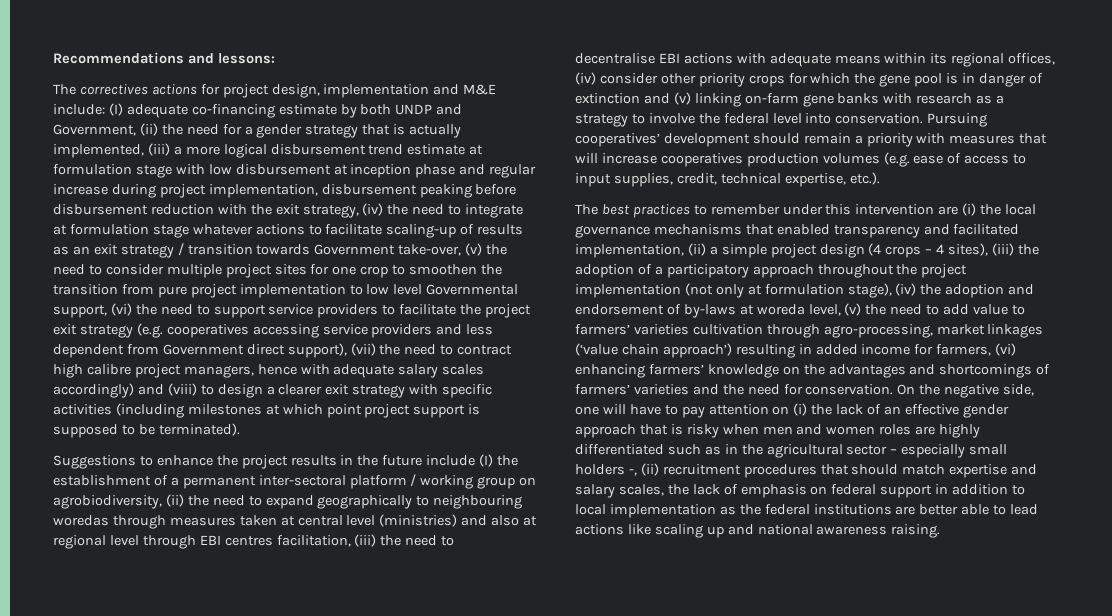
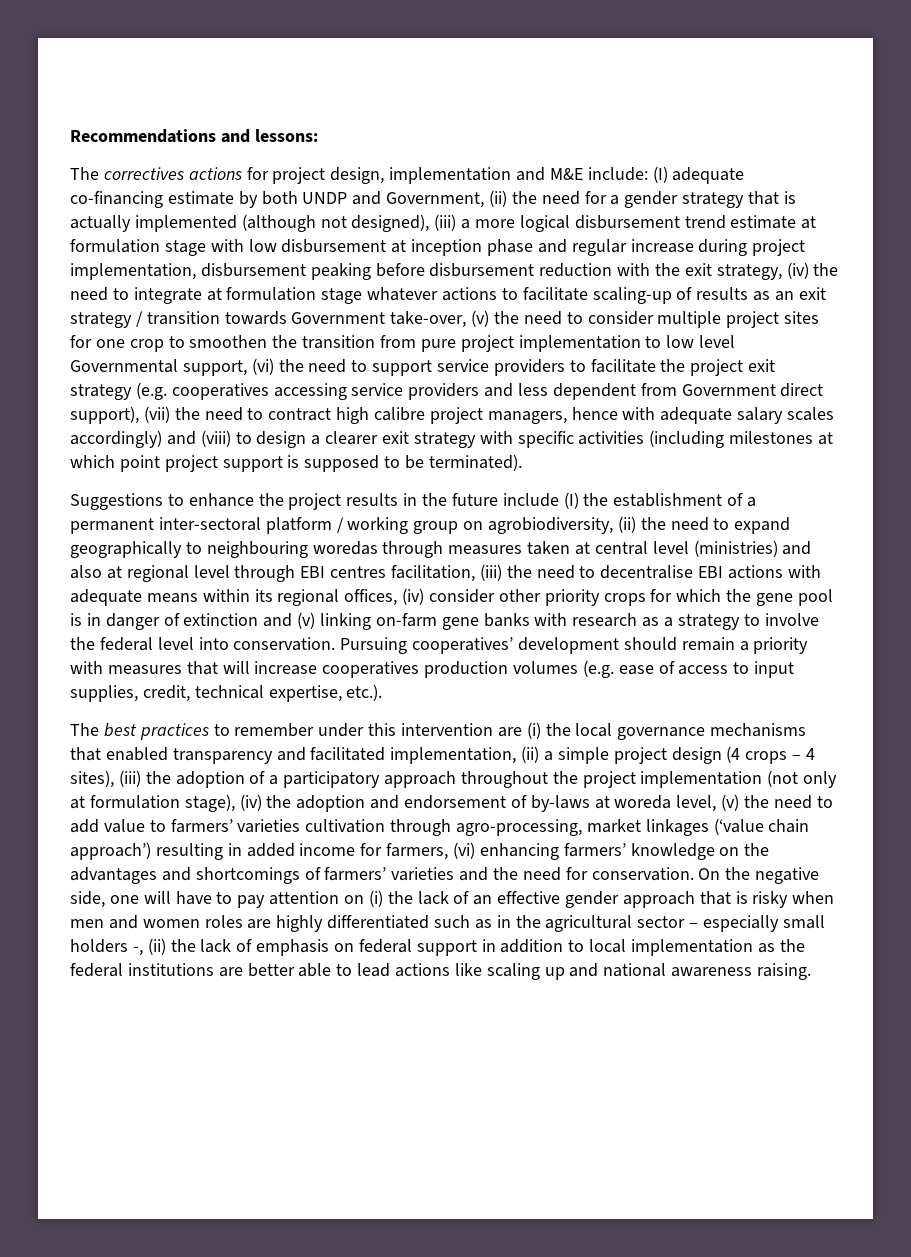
- (I) adequate co-financing estimate by both UNDP and Government, (ii) the need for a gender strategy that is actually implemented, (iii) a more logical disbursement trend estimate at formulation stage with low disbursement at inception phase and regular increase during project implementation, disbursement peaking before disbursement reduction with the exit strategy, (iv) the need to integrate at formulation stage whatever actions to facilitate scaling-up of results as an exit strategy / transition towards Government take-over, (v) the need to consider multiple project sites for one crop to smoothen the transition from pure project implementation to low level Governmental support, (vi) the need to support service providers to facilitate the project exit strategy (e.g. cooperatives accessing service providers and less dependent from Government direct support), (vii) the need to contract high calibre project managers, hence with adequate salary scales accordingly) and (viii) to design a clearer exit strategy with specific activities (including milestones at which point project support is supposed to be terminated).
+ (I) adequate co-financing estimate by both UNDP and Government, (ii) the need for a gender strategy that is actually implemented (although not designed), (iii) a more logical disbursement trend estimate at formulation stage with low disbursement at inception phase and regular increase during project implementation, disbursement peaking before disbursement reduction with the exit strategy, (iv) the need to integrate at formulation stage whatever actions to facilitate scaling-up of results as an exit strategy / transition towards Government take-over, (v) the need to consider multiple project sites for one crop to smoothen the transition from pure project implementation to low level Governmental support, (vi) the need to support service providers to facilitate the project exit strategy (e.g. cooperatives accessing service providers and less dependent from Government direct support), (vii) the need to contract high calibre project managers, hence with adequate salary scales accordingly) and (viii) to design a clearer exit strategy with specific activities (including milestones at which point project support is supposed to be terminated).
- On the negative side, one will have to pay attention on (i) the lack of an effective gender approach that is risky when men and women roles are highly differentiated such as in the agricultural sector – especially small holders -, (ii) recruitment procedures that should match expertise and salary scales, the lack of emphasis on federal support in addition to local implementation as the federal institutions are better able to lead actions like scaling up and national awareness raising.
+ On the negative side, one will have to pay attention on (i) the lack of an effective gender approach that is risky when men and women roles are highly differentiated such as in the agricultural sector – especially small holders -, (ii) the lack of emphasis on federal support in addition to local implementation as the federal institutions are better able to lead actions like scaling up and national awareness raising.

